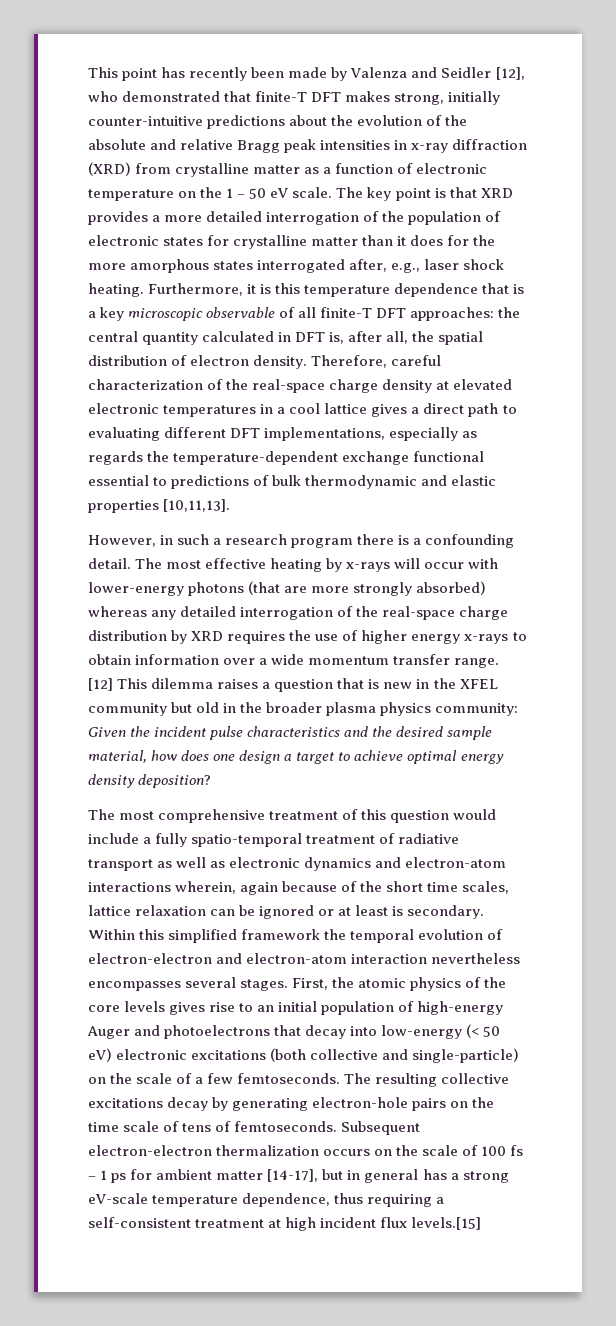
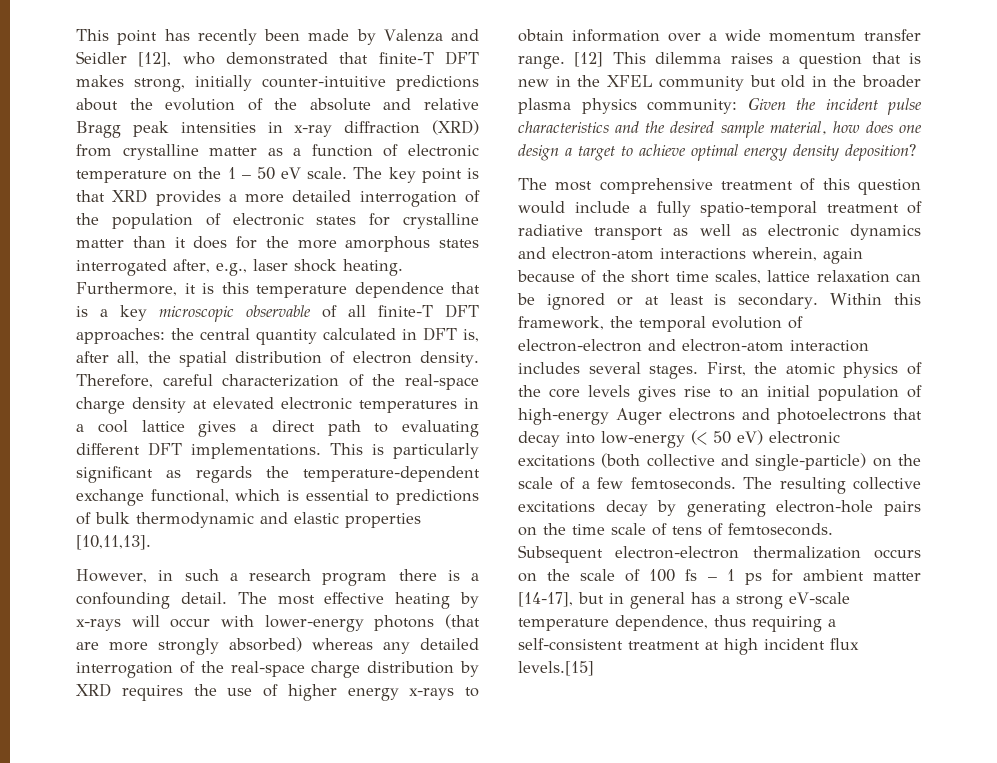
- Therefore, careful characterization of the real-space charge density at elevated electronic temperatures in a cool lattice gives a direct path to evaluating different DFT implementations, especially as regards the temperature-dependent exchange functional essential to predictions of bulk thermodynamic and elastic properties [10,11,13].
+ Therefore, careful characterization of the real-space charge density at elevated electronic temperatures in a cool lattice gives a direct path to evaluating different DFT implementations. This is particularly significant as regards the temperature-dependent exchange functional, which is essential to predictions of bulk thermodynamic and elastic properties [10,11,13].
- Within this simplified framework the temporal evolution of electron-electron and electron-atom interaction nevertheless encompasses several stages.
+ Within this framework, the temporal evolution of electron-electron and electron-atom interaction includes several stages.
- First, the atomic physics of the core levels gives rise to an initial population of high-energy Auger and photoelectrons that decay into low-energy (< 50 eV) electronic excitations (both collective and single-particle) on the scale of a few femtoseconds.
+ First, the atomic physics of the core levels gives rise to an initial population of high-energy Auger electrons and photoelectrons that decay into low-energy (< 50 eV) electronic excitations (both collective and single-particle) on the scale of a few femtoseconds.

